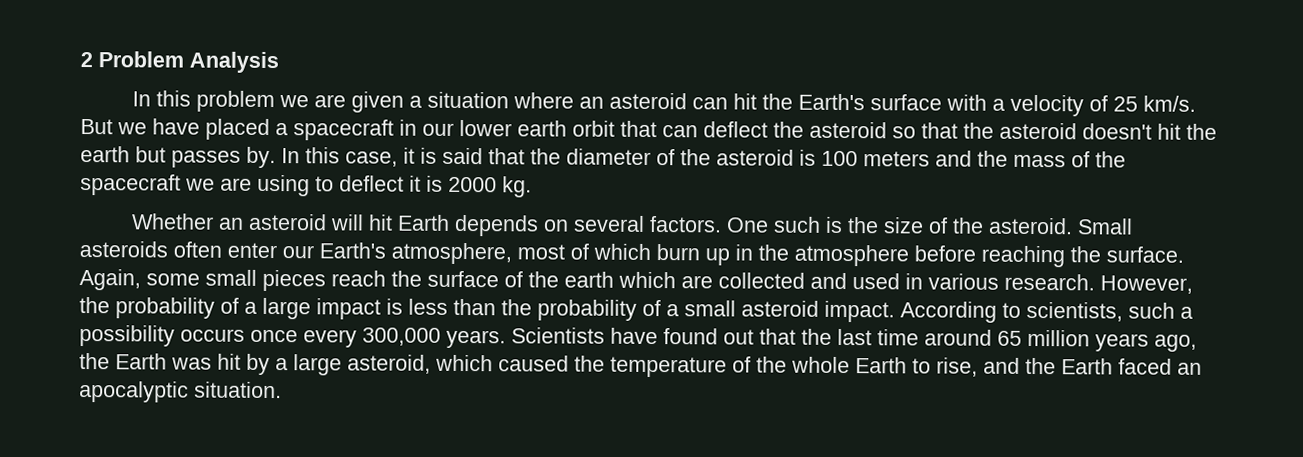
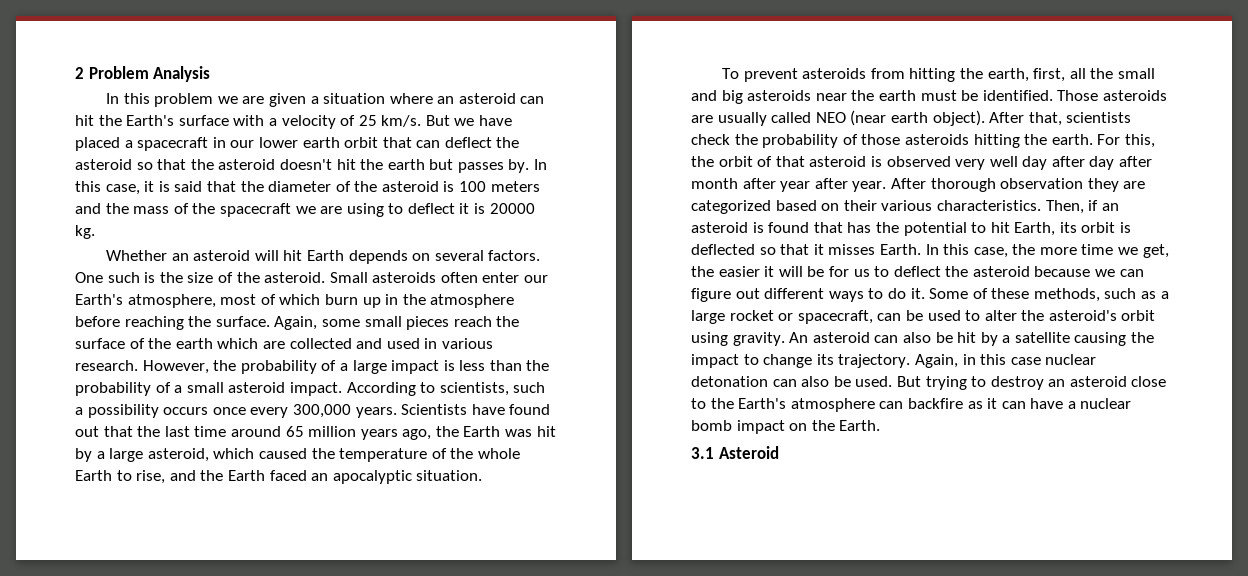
- In this case, it is said that the diameter of the asteroid is 100 meters and the mass of the spacecraft we are using to deflect it is 2000 kg.
+ In this case, it is said that the diameter of the asteroid is 100 meters and the mass of the spacecraft we are using to deflect it is 20000 kg.
+ To prevent asteroids from hitting the earth, first, all the small and big asteroids near the earth must be identified. Those asteroids are usually called NEO (near earth object). After that, scientists check the probability of those asteroids hitting the earth. For this, the orbit of that asteroid is observed very well day after day after month after year after year. After thorough observation they are categorized based on their various characteristics. Then, if an asteroid is found that has the potential to hit Earth, its orbit is deflected so that it misses Earth. In this case, the more time we get, the easier it will be for us to deflect the asteroid because we can figure out different ways to do it. Some of these methods, such as a large rocket or spacecraft, can be used to alter the asteroid's orbit using gravity. An asteroid can also be hit by a satellite causing the impact to change its trajectory. Again, in this case nuclear detonation can also be used. But trying to destroy an asteroid close to the Earth's atmosphere can backfire as it can have a nuclear bomb impact on the Earth.
+ 3.1 Asteroid

